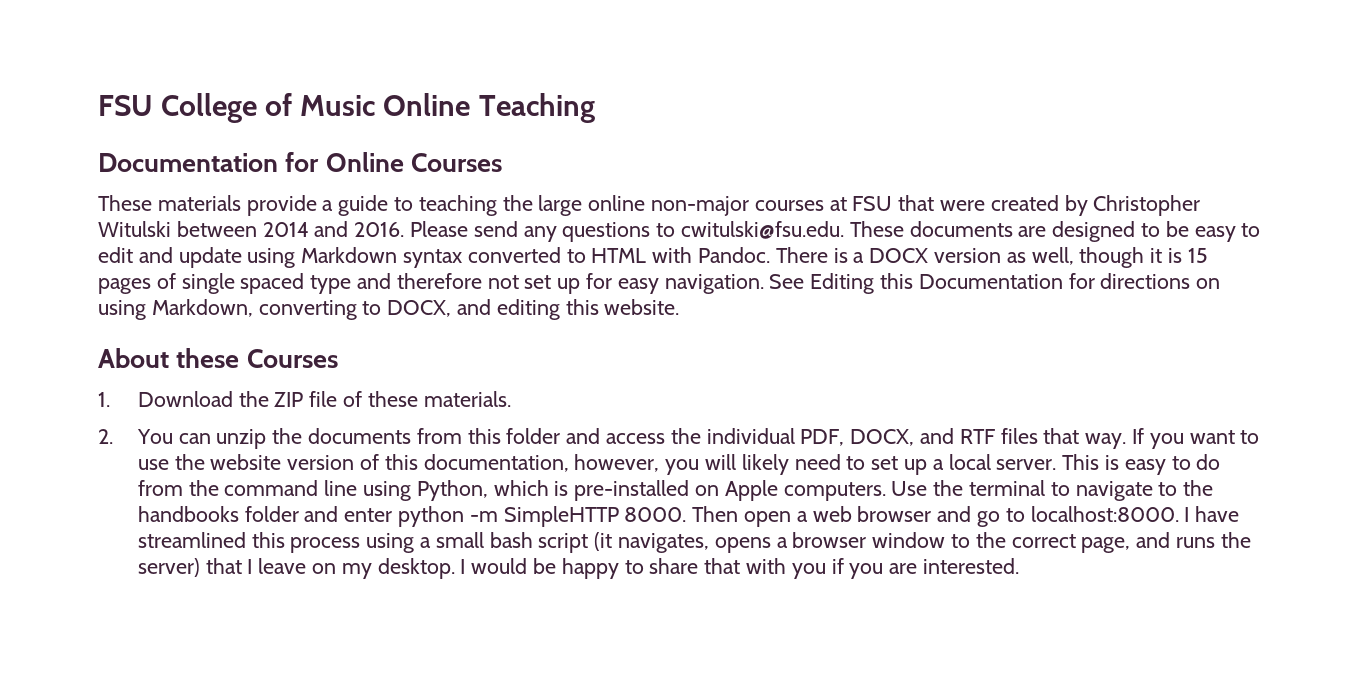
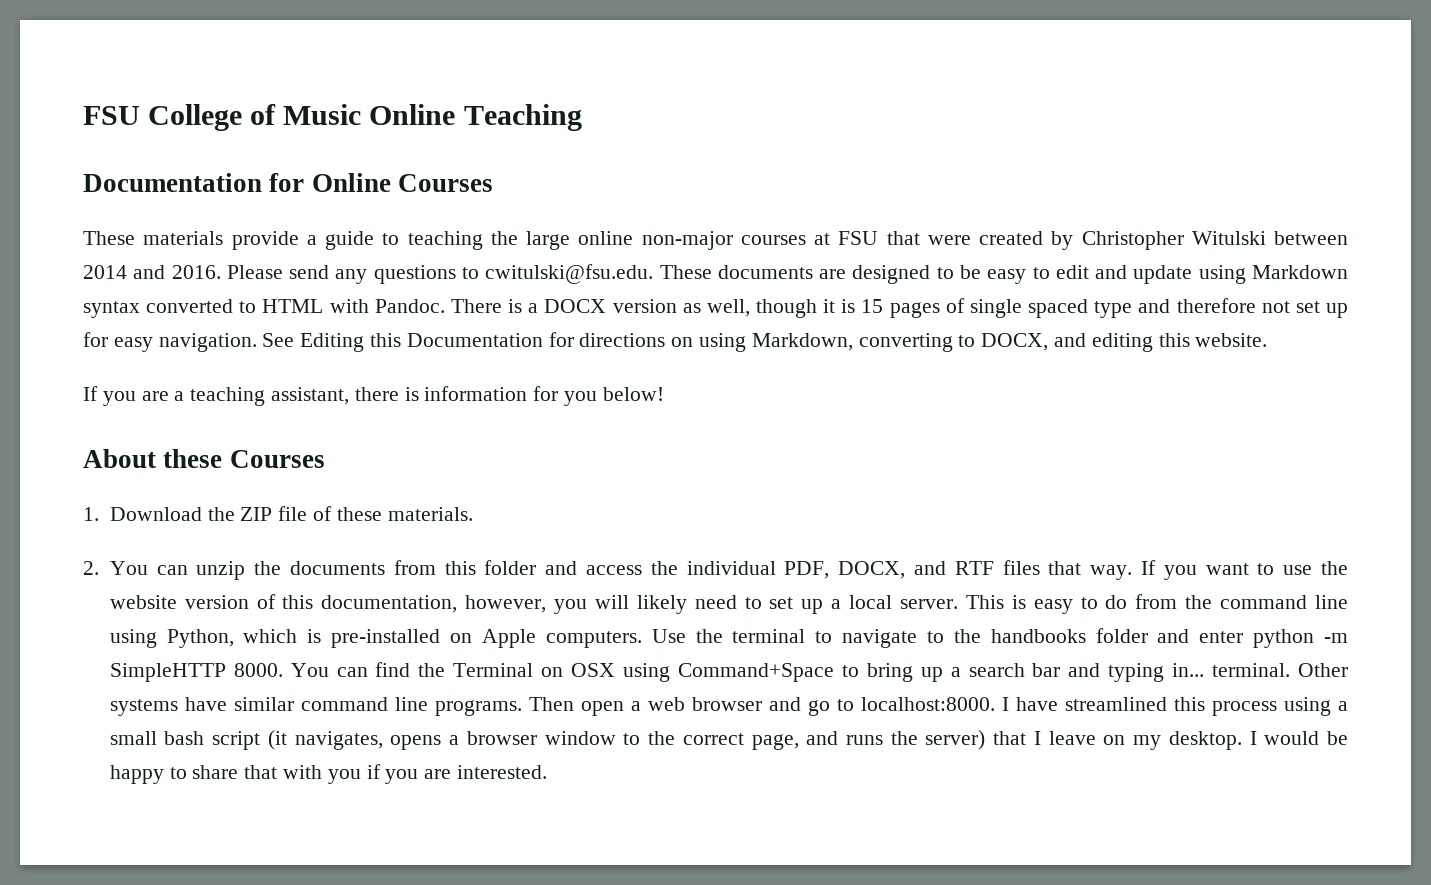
+ If you are a teaching assistant, there is information for you below!
+ You can find the Terminal on OSX using Command+Space to bring up a search bar and typing in... terminal. Other systems have similar command line programs.

